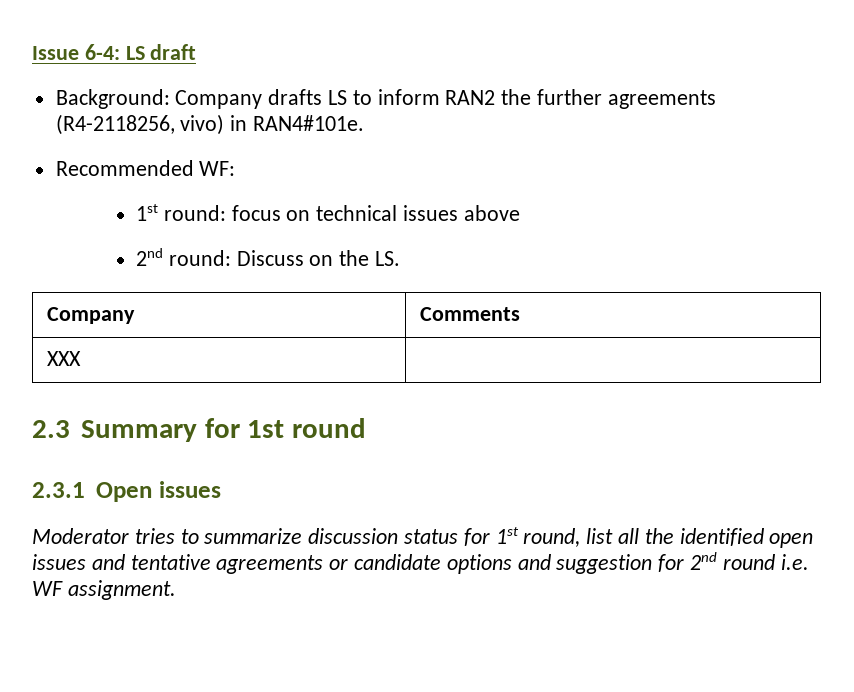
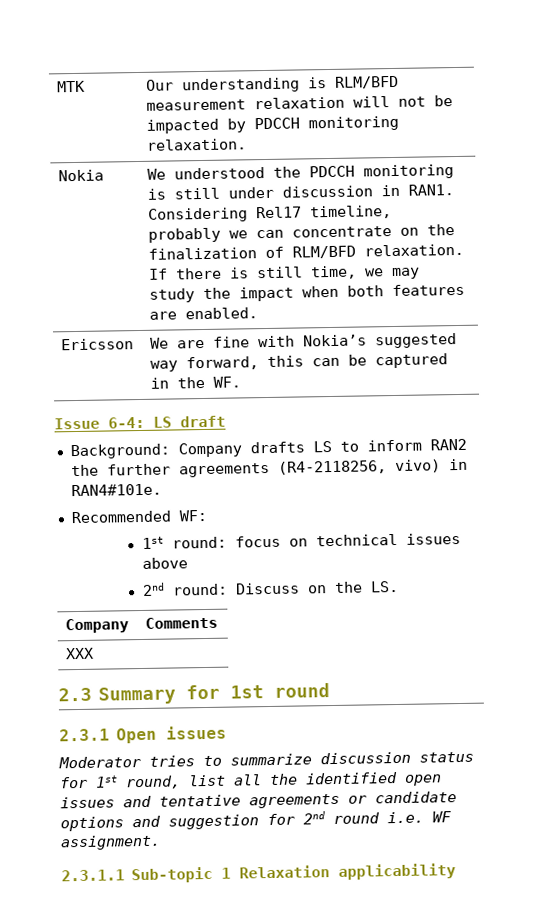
+ MTK | Our understanding is RLM/BFD measurement relaxation will not be impacted by PDCCH monitoring relaxation.
+ Nokia | We understood the PDCCH monitoring is still under discussion in RAN1. Considering Rel17 timeline, probably we can concentrate on the finalization of RLM/BFD relaxation. If there is still time, we may study the impact when both features are enabled.
+ Ericsson | We are fine with Nokia’s suggested way forward, this can be captured in the WF.
+ 2.3.1.1 Sub-topic 1 Relaxation applicability

